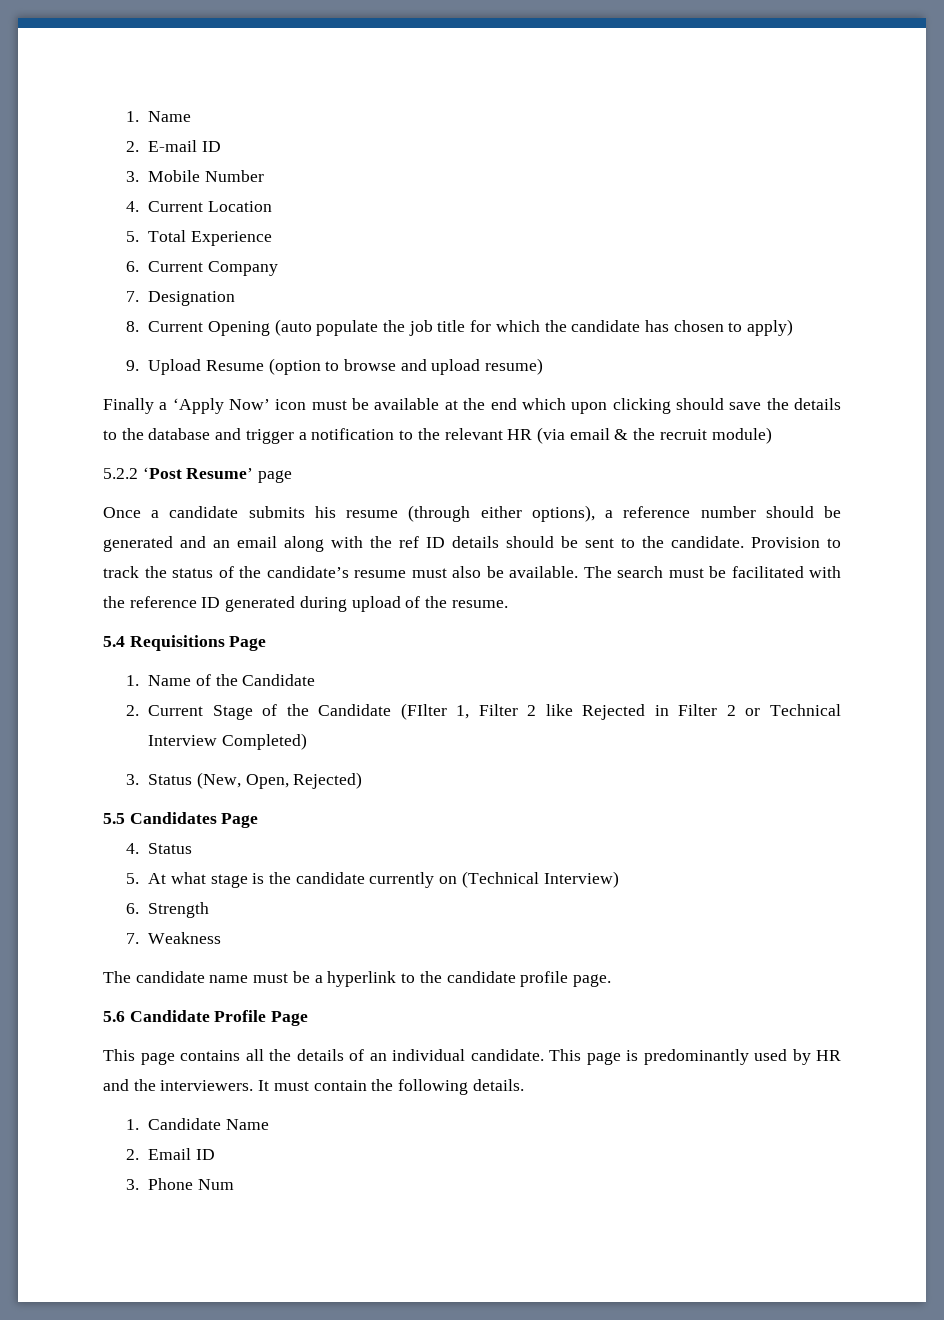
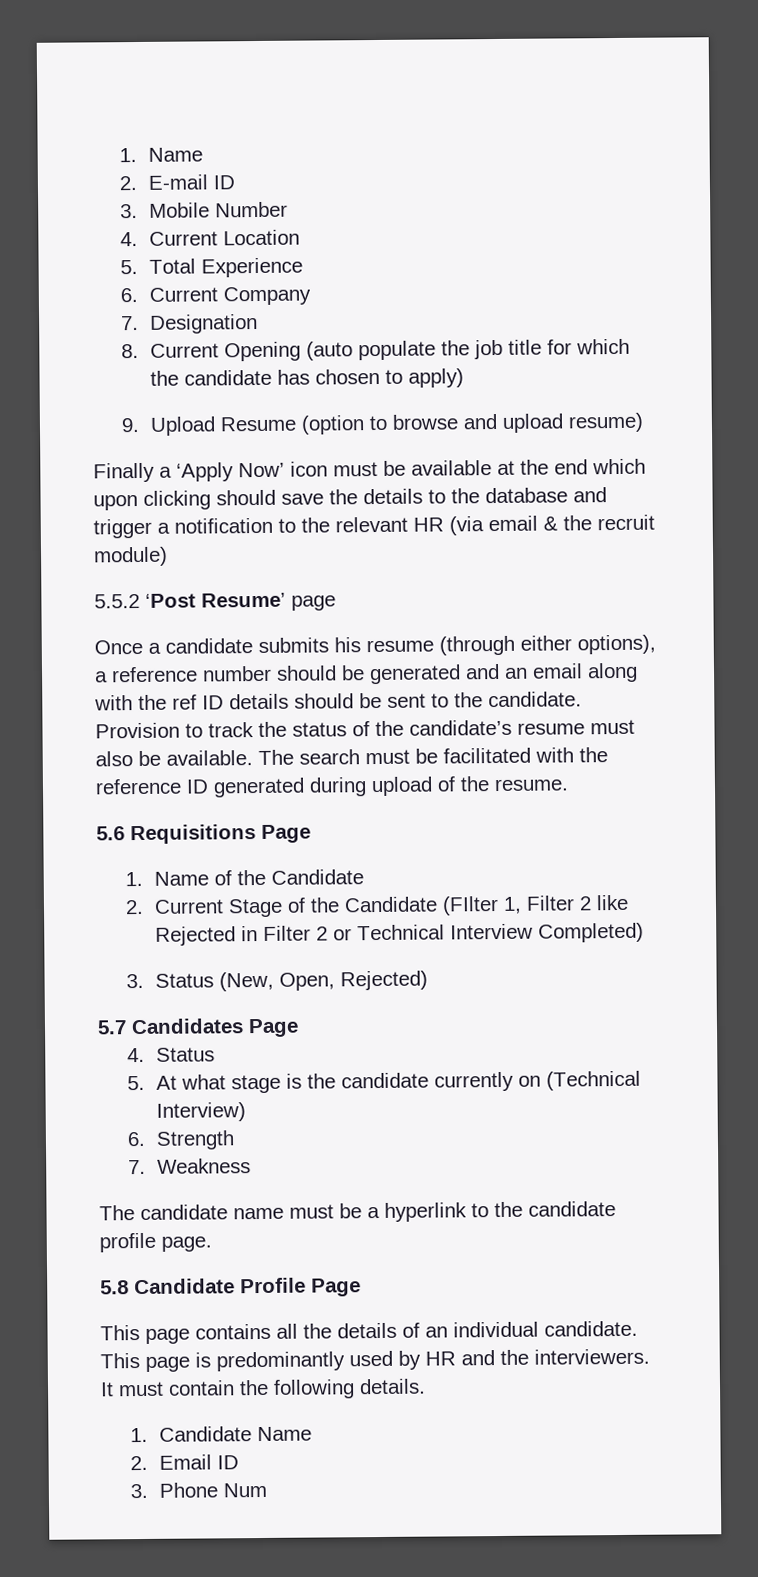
- 5.2.2 ‘Post Resume’ page
+ 5.5.2 ‘Post Resume’ page
- 5.4 Requisitions Page
+ 5.6 Requisitions Page
- 5.5 Candidates Page
+ 5.7 Candidates Page
- 5.6 Candidate Profile Page
+ 5.8 Candidate Profile Page

